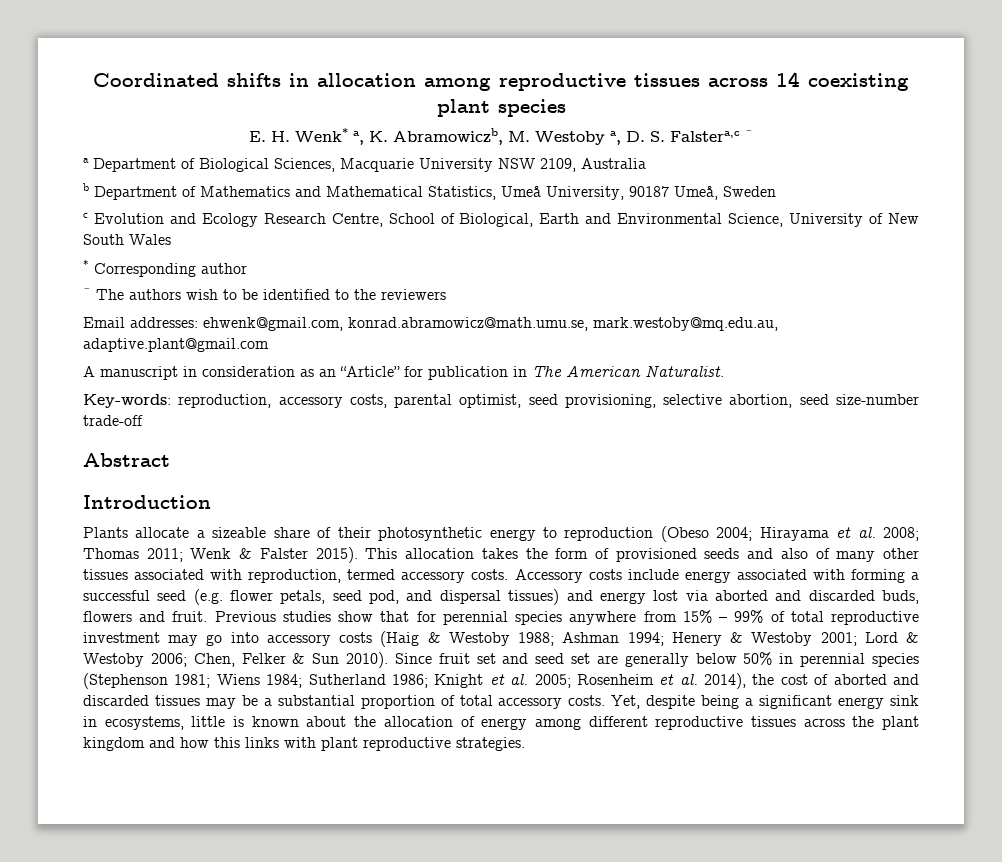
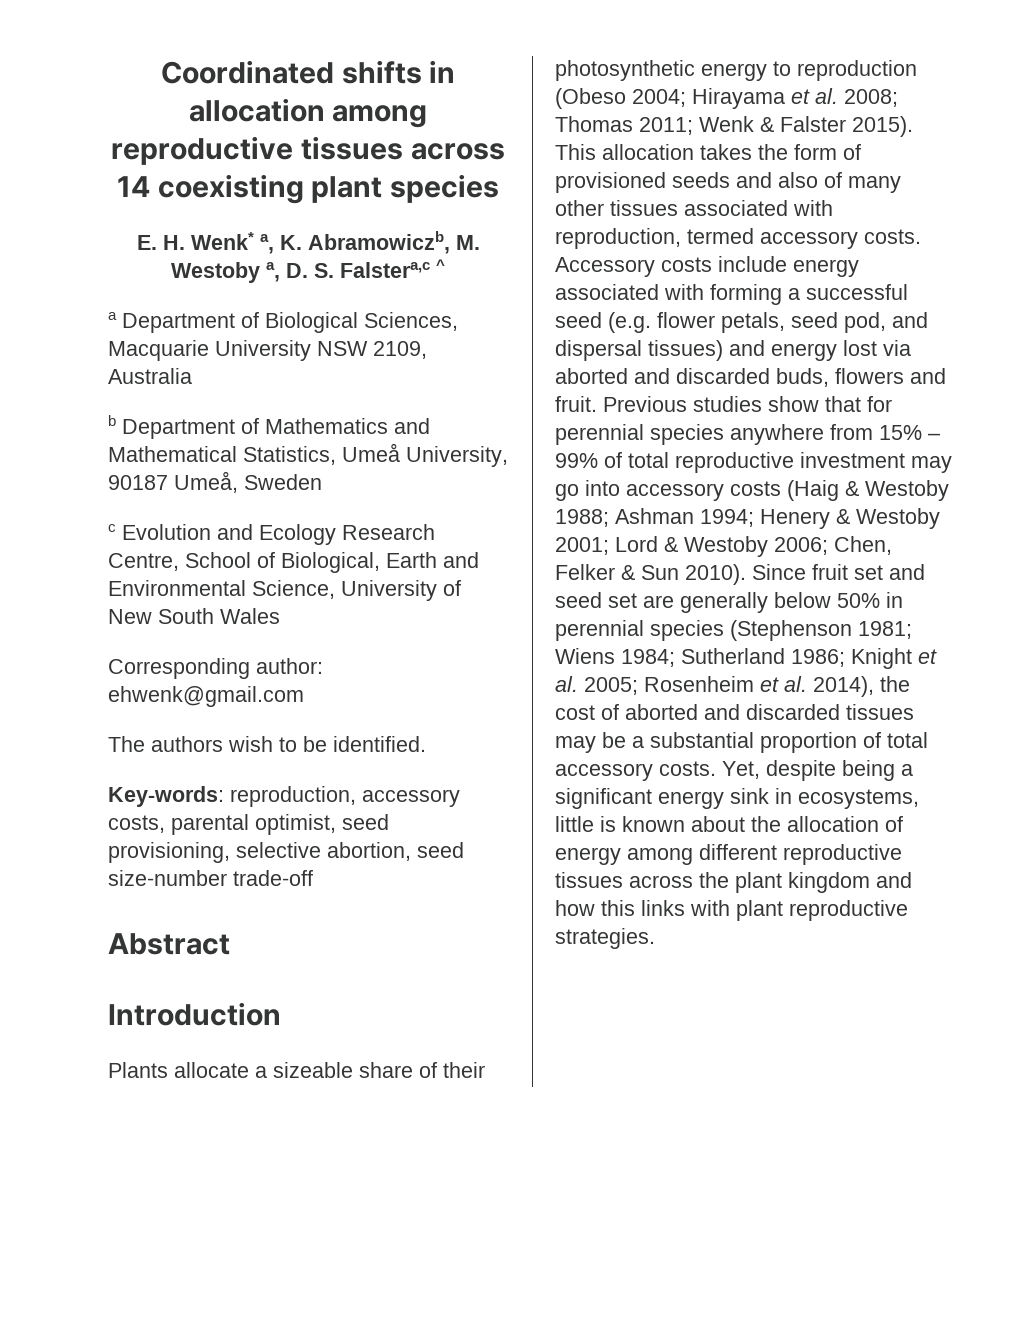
- * Corresponding author
- ^ The authors wish to be identified to the reviewers
- Email addresses: ehwenk@gmail.com, konrad.abramowicz@math.umu.se, mark.westoby@mq.edu.au, adaptive.plant@gmail.com
- A manuscript in consideration as an “Article” for publication in The American Naturalist.
+ Corresponding author: ehwenk@gmail.com
+ The authors wish to be identified.

